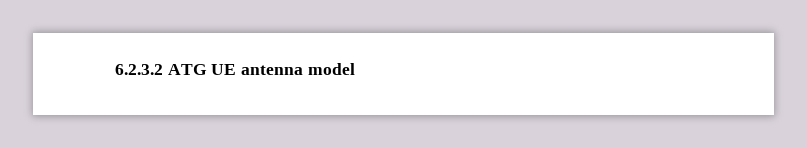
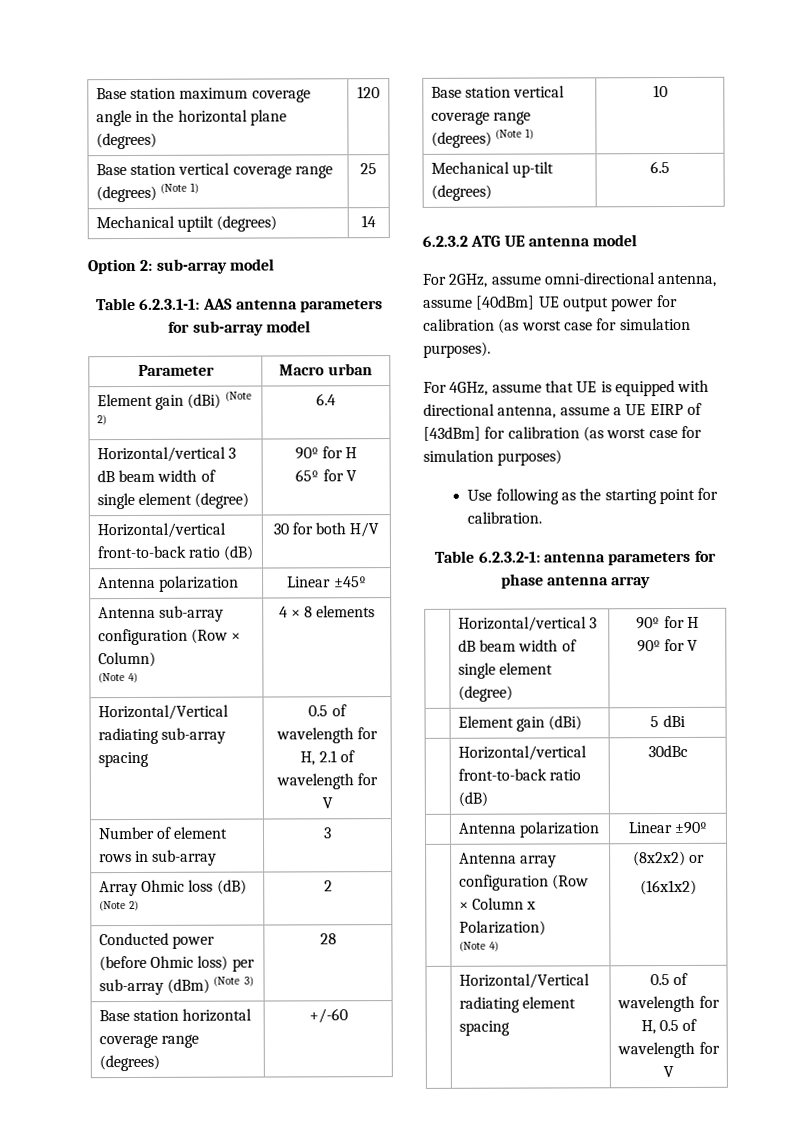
+ Base station maximum coverage angle in the horizontal plane (degrees) | 120
+ Base station vertical coverage range (degrees) (Note 1) | 25
+ Mechanical uptilt (degrees) | 14
+ Option 2: sub-array model
+ Table 6.2.3.1-1: AAS antenna parameters for sub-array model
+ Parameter | Macro urban
+ Element gain (dBi) (Note 2) | 6.4
+ Horizontal/vertical 3 dB beam width of single element (degree) | 90º for H
+ 65º for V
+ Horizontal/vertical front-to-back ratio (dB) | 30 for both H/V
+ Antenna polarization | Linear ±45º
+ Antenna sub-array configuration (Row × Column)
+ (Note 4) | 4 × 8 elements
+ Horizontal/Vertical radiating sub-array spacing | 0.5 of wavelength for H, 2.1 of wavelength for V
+ Number of element rows in sub-array | 3
+ Array Ohmic loss (dB) (Note 2) | 2
+ Conducted power (before Ohmic loss) per sub-array (dBm) (Note 3) | 28
+ Base station horizontal coverage range (degrees) | +/-60
+ Base station vertical coverage range (degrees) (Note 1) | 10
+ Mechanical up-tilt (degrees) | 6.5
+ For 2GHz, assume omni-directional antenna, assume [40dBm] UE output power for calibration (as worst case for simulation purposes).
+ For 4GHz, assume that UE is equipped with directional antenna, assume a UE EIRP of [43dBm] for calibration (as worst case for simulation purposes)
+ Use following as the starting point for calibration.
+ Table 6.2.3.2-1: antenna parameters for phase antenna array
+ | Horizontal/vertical 3 dB beam width of single element (degree) | 90º for H
+ 90º for V
+ | Element gain (dBi) | 5 dBi
+ | Horizontal/vertical front-to-back ratio (dB) | 30dBc
+ | Antenna polarization | Linear ±90º
+ | Antenna array configuration (Row × Column x Polarization)
+ (Note 4) | (8x2x2) or
+ (16x1x2)
+ | Horizontal/Vertical radiating element spacing | 0.5 of wavelength for H, 0.5 of wavelength for V

